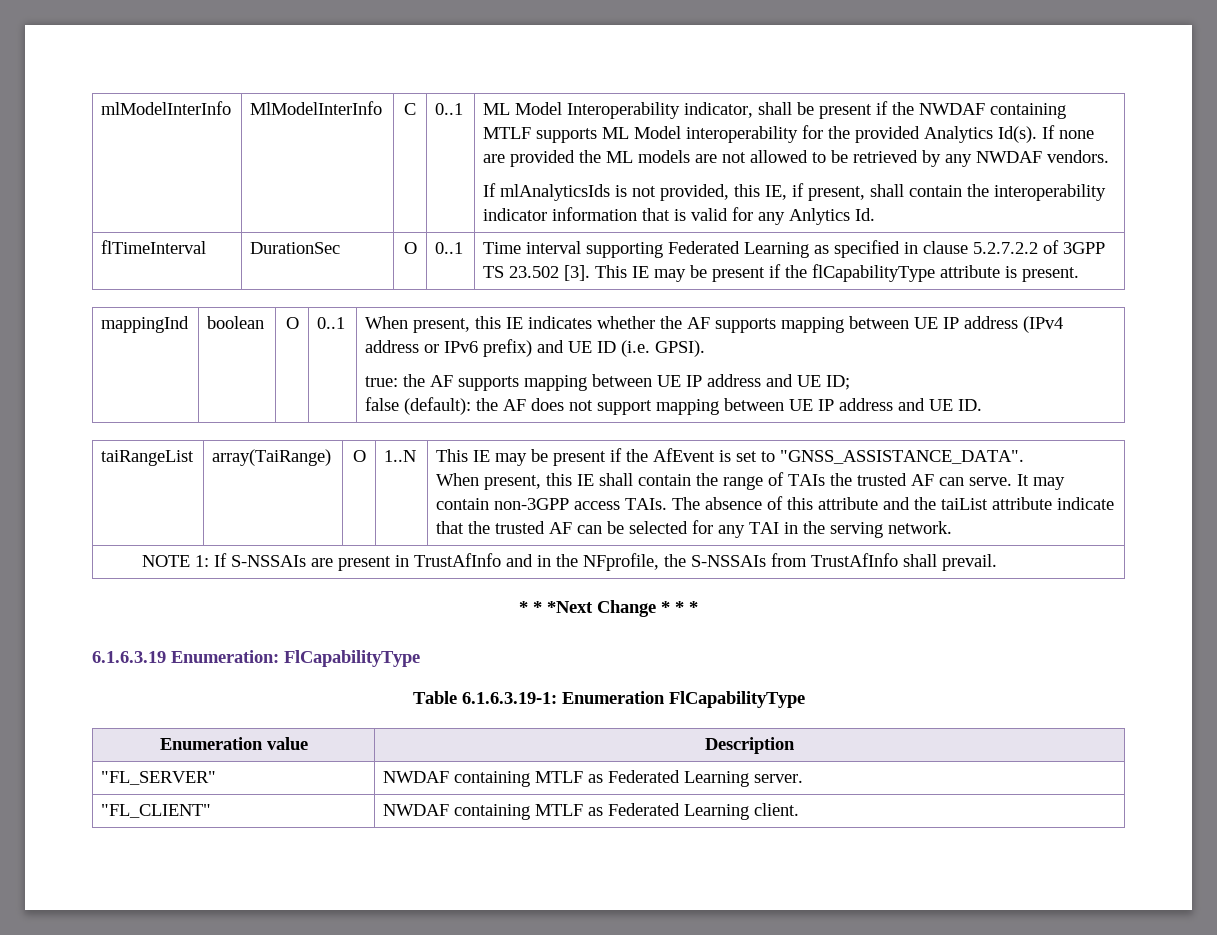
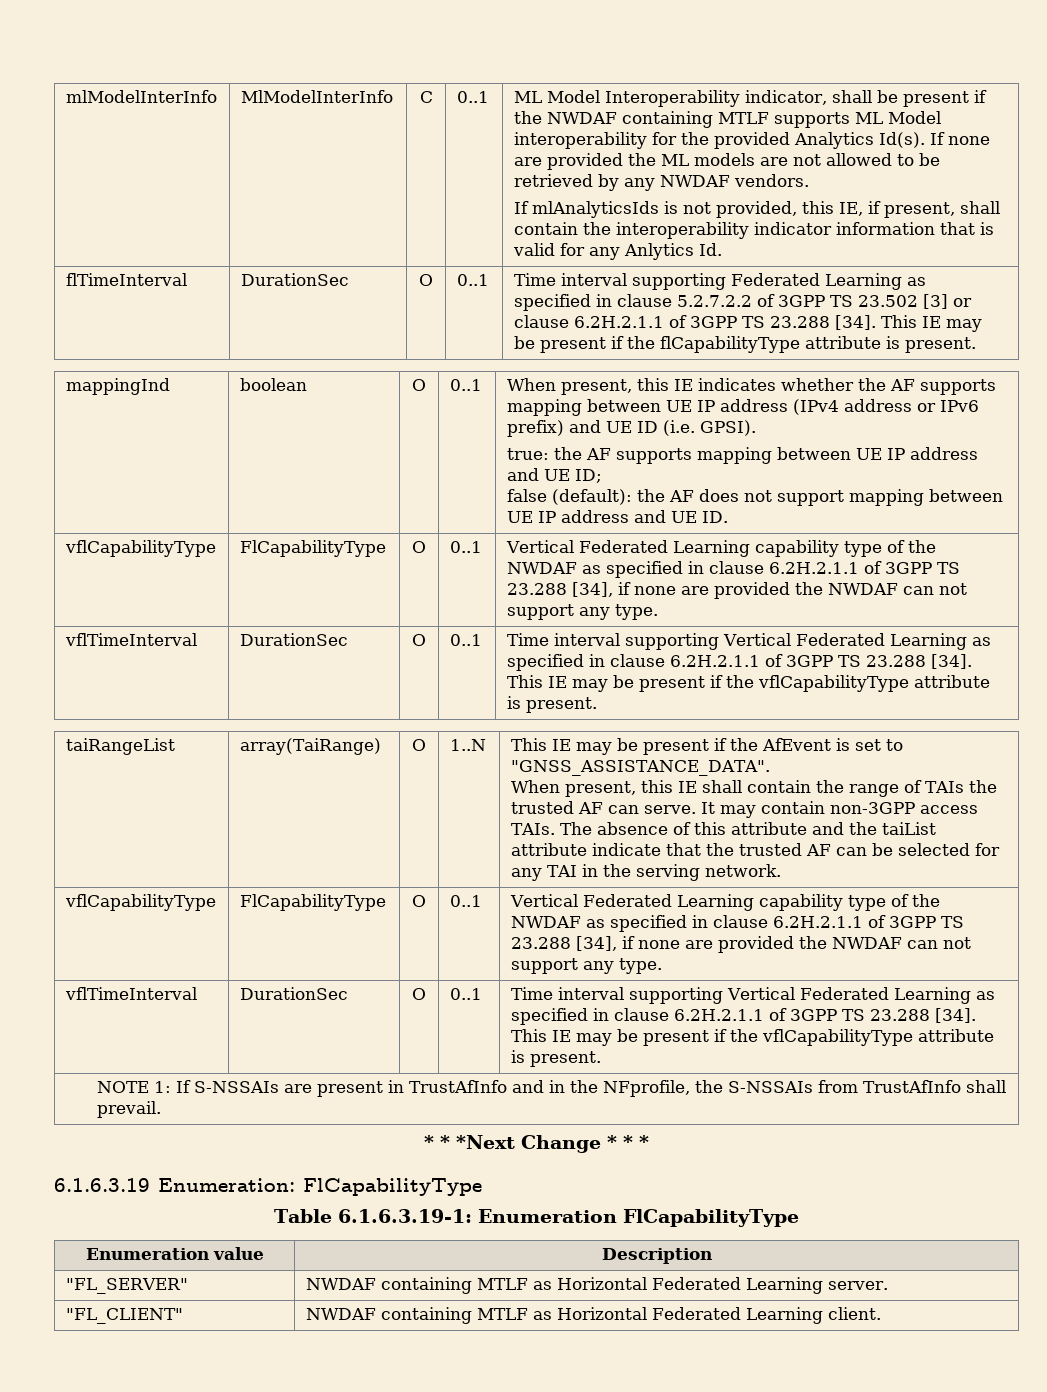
- flTimeInterval | DurationSec | O | 0..1 | Time interval supporting Federated Learning as specified in clause 5.2.7.2.2 of 3GPP TS 23.502 [3]. This IE may be present if the flCapabilityType attribute is present.
+ flTimeInterval | DurationSec | O | 0..1 | Time interval supporting Federated Learning as specified in clause 5.2.7.2.2 of 3GPP TS 23.502 [3] or clause 6.2H.2.1.1 of 3GPP TS 23.288 [34]. This IE may be present if the flCapabilityType attribute is present.
  false (default): the AF does not support mapping between UE IP address and UE ID.
+ vflCapabilityType | FlCapabilityType | O | 0..1 | Vertical Federated Learning capability type of the NWDAF as specified in clause 6.2H.2.1.1 of 3GPP TS 23.288 [34], if none are provided the NWDAF can not support any type.
+ vflTimeInterval | DurationSec | O | 0..1 | Time interval supporting Vertical Federated Learning as specified in clause 6.2H.2.1.1 of 3GPP TS 23.288 [34]. This IE may be present if the vflCapabilityType attribute is present.
  The absence of this attribute and the taiList attribute indicate that the trusted AF can be selected for any TAI in the serving network.
+ vflCapabilityType | FlCapabilityType | O | 0..1 | Vertical Federated Learning capability type of the NWDAF as specified in clause 6.2H.2.1.1 of 3GPP TS 23.288 [34], if none are provided the NWDAF can not support any type.
+ vflTimeInterval | DurationSec | O | 0..1 | Time interval supporting Vertical Federated Learning as specified in clause 6.2H.2.1.1 of 3GPP TS 23.288 [34]. This IE may be present if the vflCapabilityType attribute is present.
- "FL_SERVER" | NWDAF containing MTLF as Federated Learning server.
+ "FL_SERVER" | NWDAF containing MTLF as Horizontal Federated Learning server.
- "FL_CLIENT" | NWDAF containing MTLF as Federated Learning client.
+ "FL_CLIENT" | NWDAF containing MTLF as Horizontal Federated Learning client.

